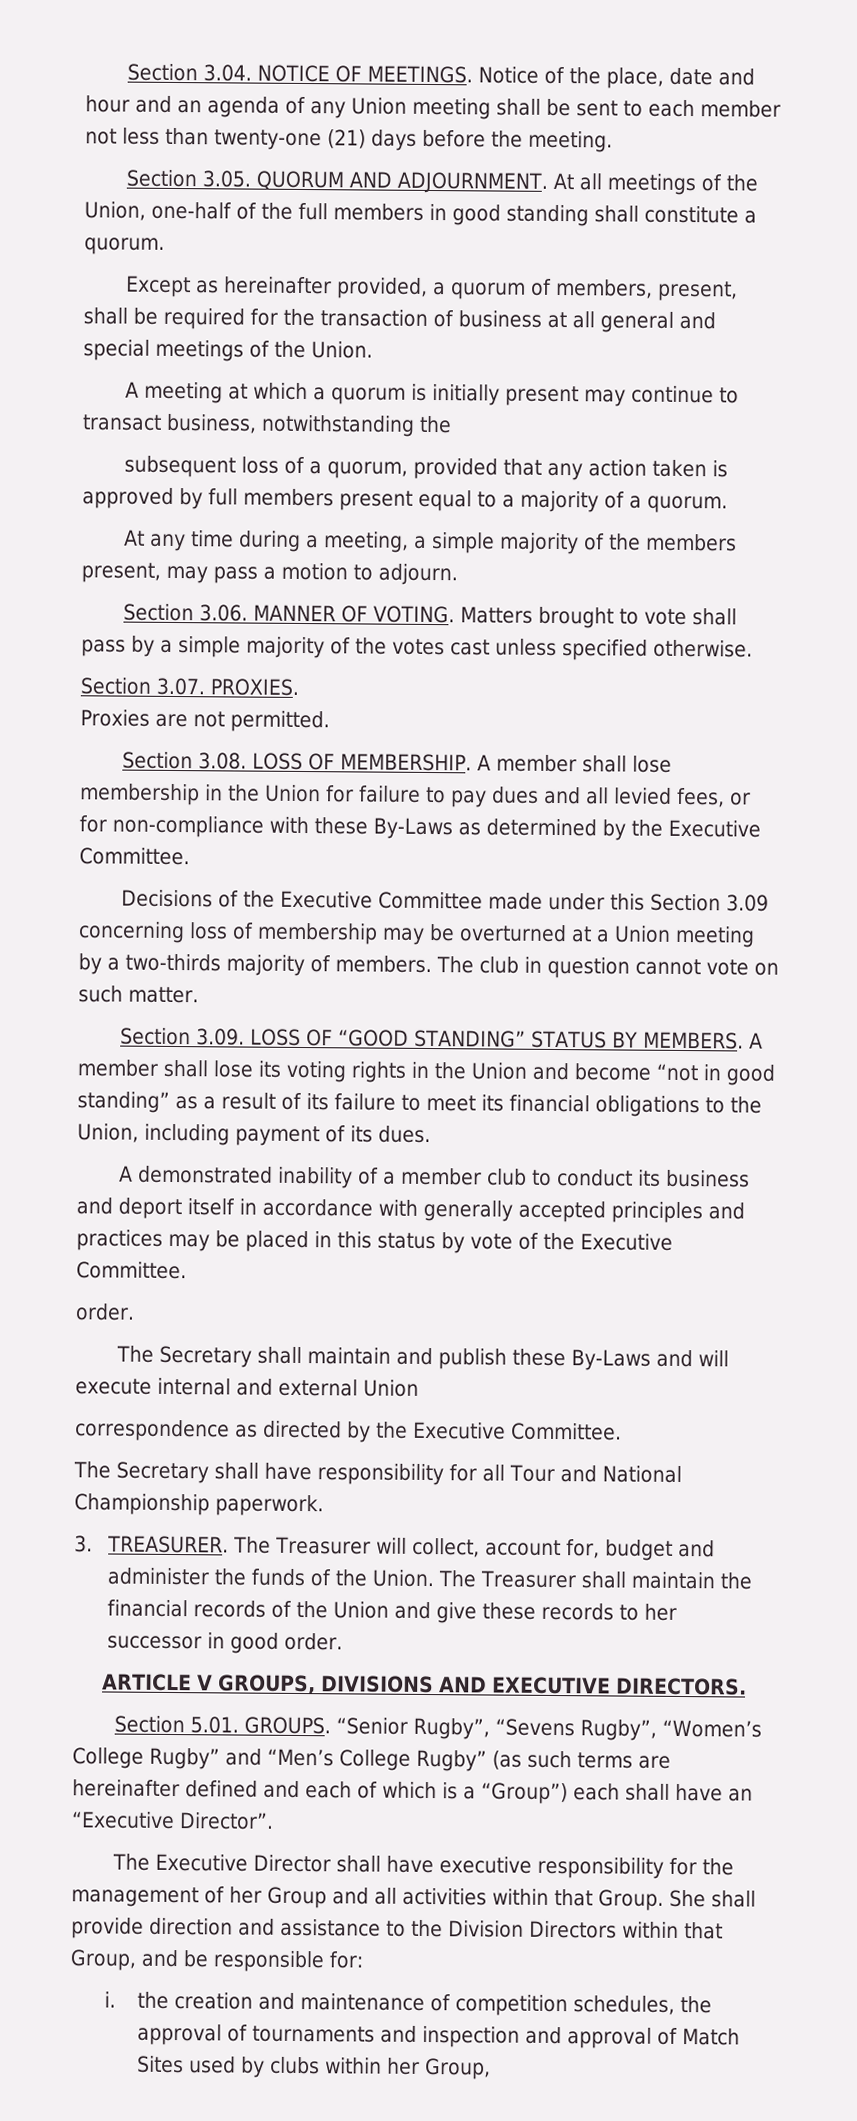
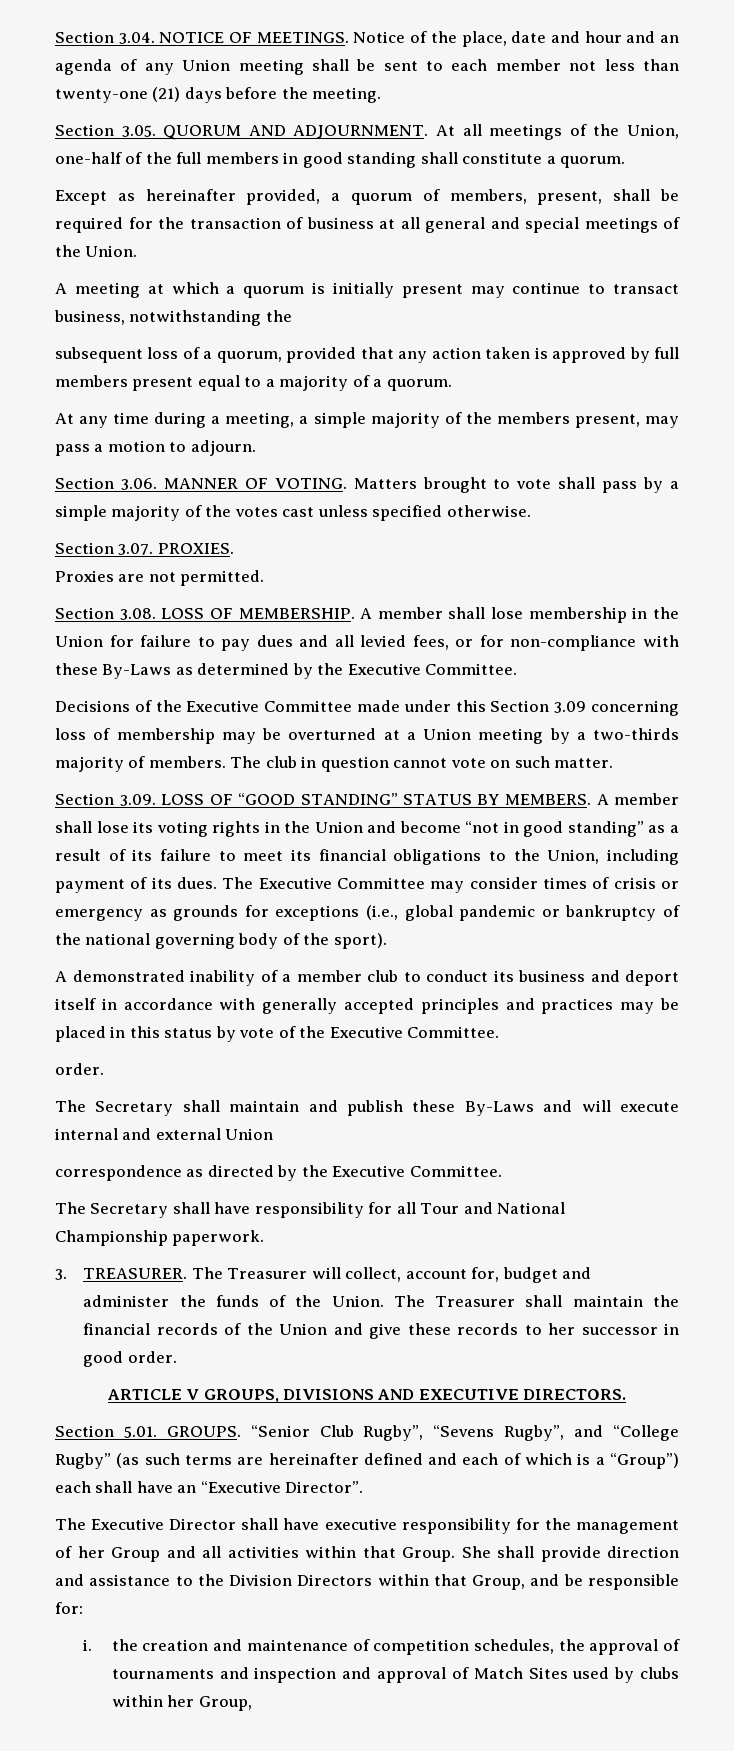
+ The Executive Committee may consider times of crisis or emergency as grounds for exceptions (i.e., global pandemic or bankruptcy of the national governing body of the sport).
- “Senior Rugby”, “Sevens Rugby”, “Women’s College Rugby” and “Men’s College Rugby” (as such terms are hereinafter defined and each of which is a “Group”) each shall have an “Executive Director”.
+ “Senior Club Rugby”, “Sevens Rugby”, and “College Rugby” (as such terms are hereinafter defined and each of which is a “Group”) each shall have an “Executive Director”.

